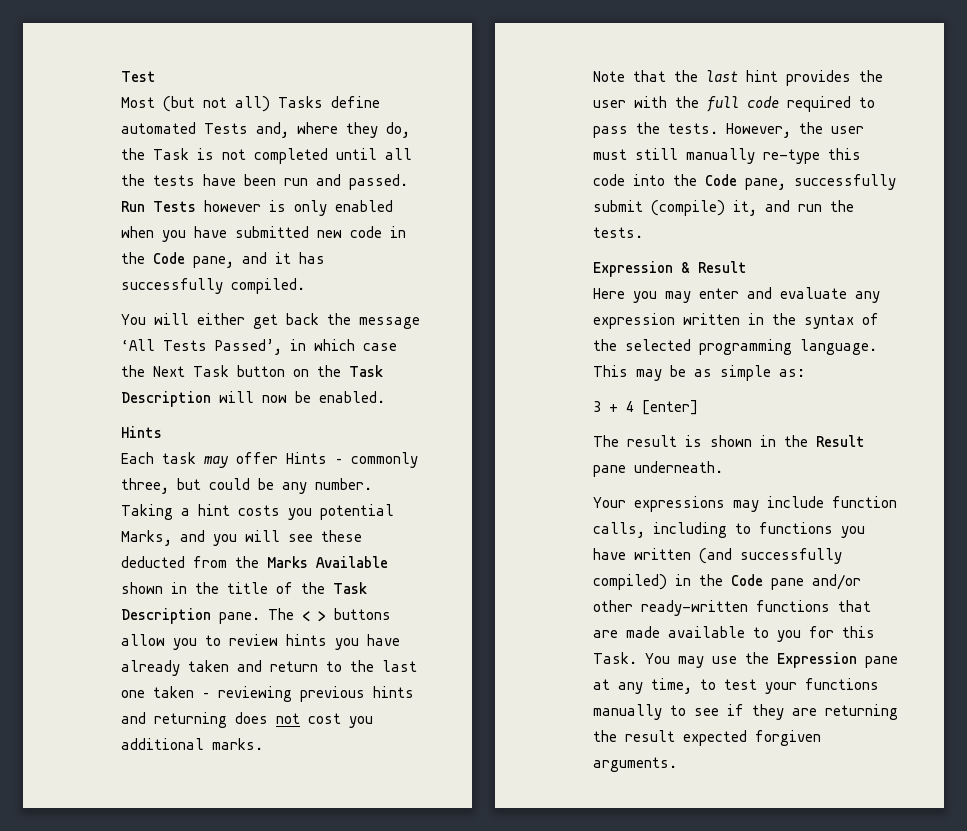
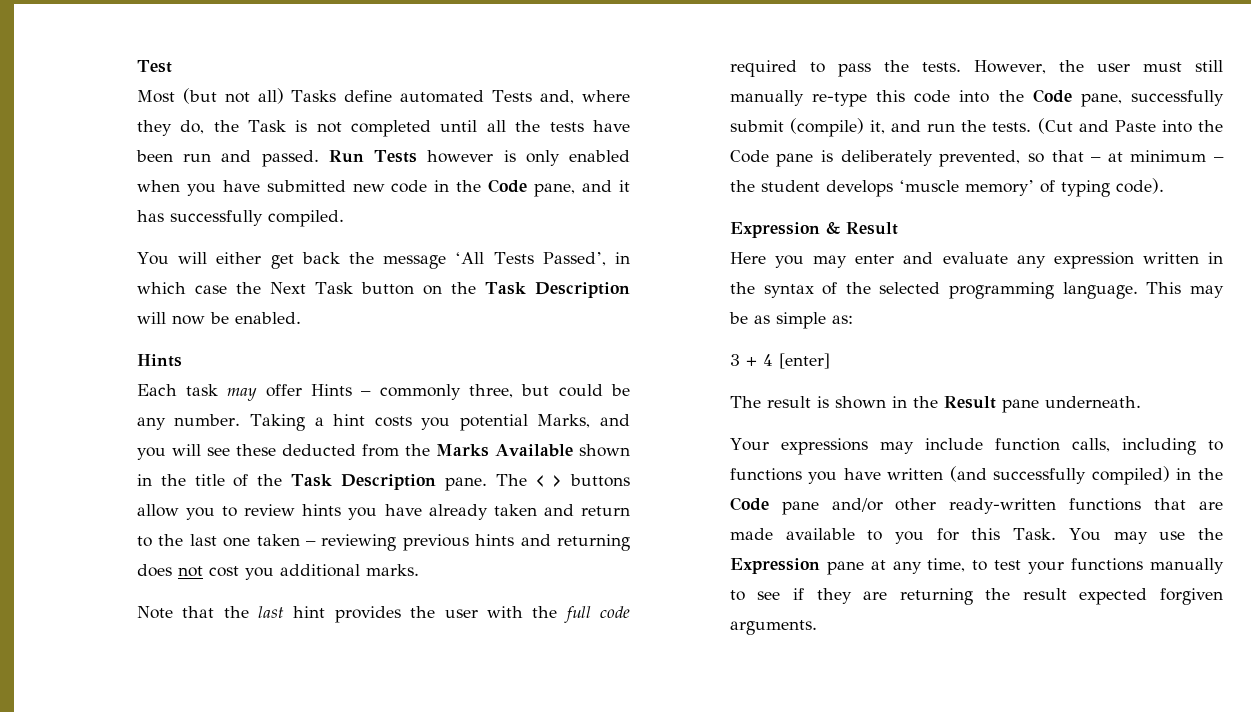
+ (Cut and Paste into the Code pane is deliberately prevented, so that – at minimum – the student develops ‘muscle memory’ of typing code).

